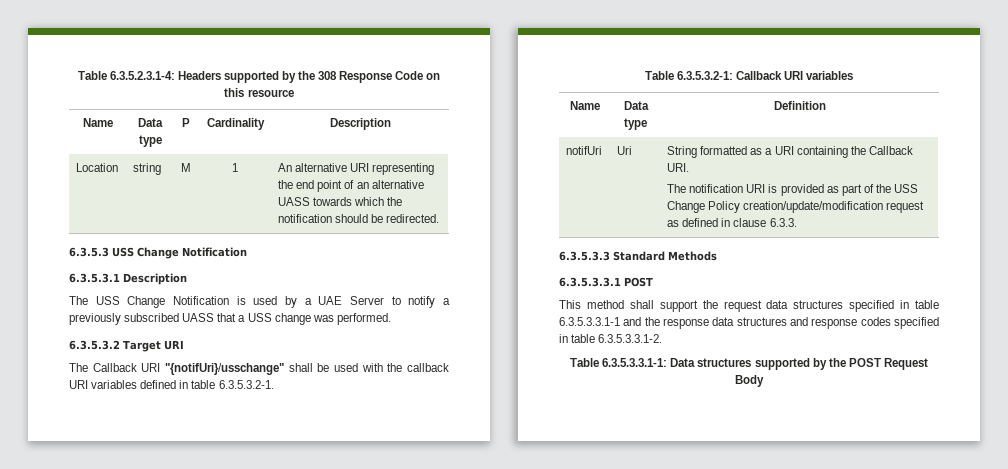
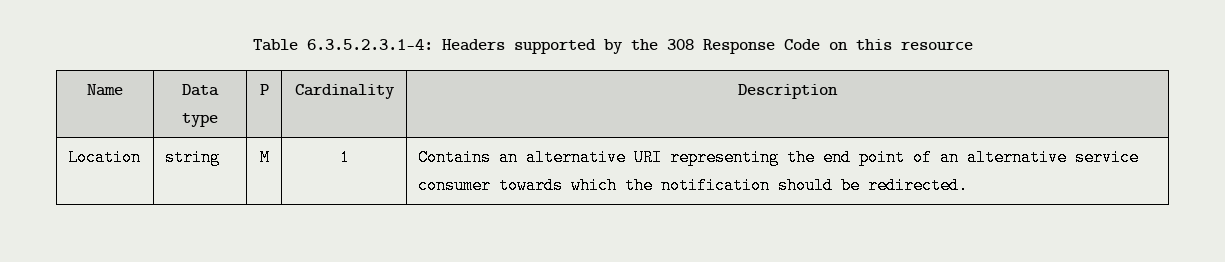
- Location | string | M | 1 | An alternative URI representing the end point of an alternative UASS towards which the notification should be redirected.
+ Location | string | M | 1 | Contains an alternative URI representing the end point of an alternative service consumer towards which the notification should be redirected.
- 6.3.5.3 USS Change Notification
- 6.3.5.3.1 Description
- The USS Change Notification is used by a UAE Server to notify a previously subscribed UASS that a USS change was performed.
- 6.3.5.3.2 Target URI
- The Callback URI "{notifUri}/usschange" shall be used with the callback URI variables defined in table 6.3.5.3.2-1.
- Table 6.3.5.3.2-1: Callback URI variables
- Name | Data type | Definition
- notifUri | Uri | String formatted as a URI containing the Callback URI.
- The notification URI is provided as part of the USS Change Policy creation/update/modification request as defined in clause 6.3.3.
- 6.3.5.3.3 Standard Methods
- 6.3.5.3.3.1 POST
- This method shall support the request data structures specified in table 6.3.5.3.3.1-1 and the response data structures and response codes specified in table 6.3.5.3.3.1-2.
- Table 6.3.5.3.3.1-1: Data structures supported by the POST Request Body

